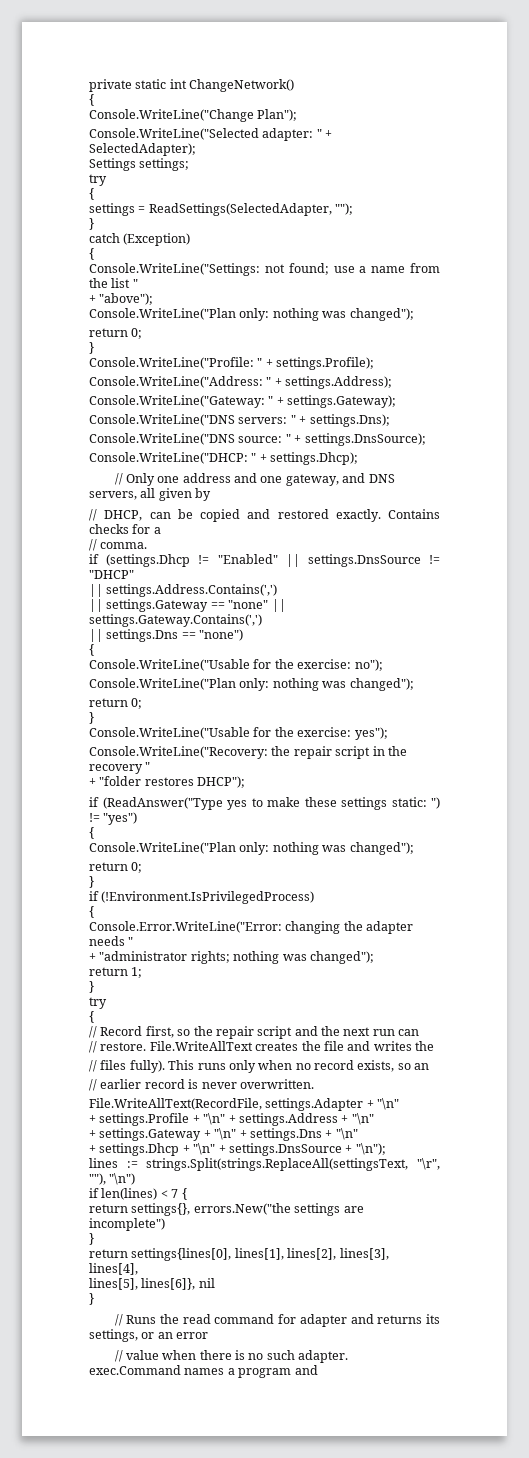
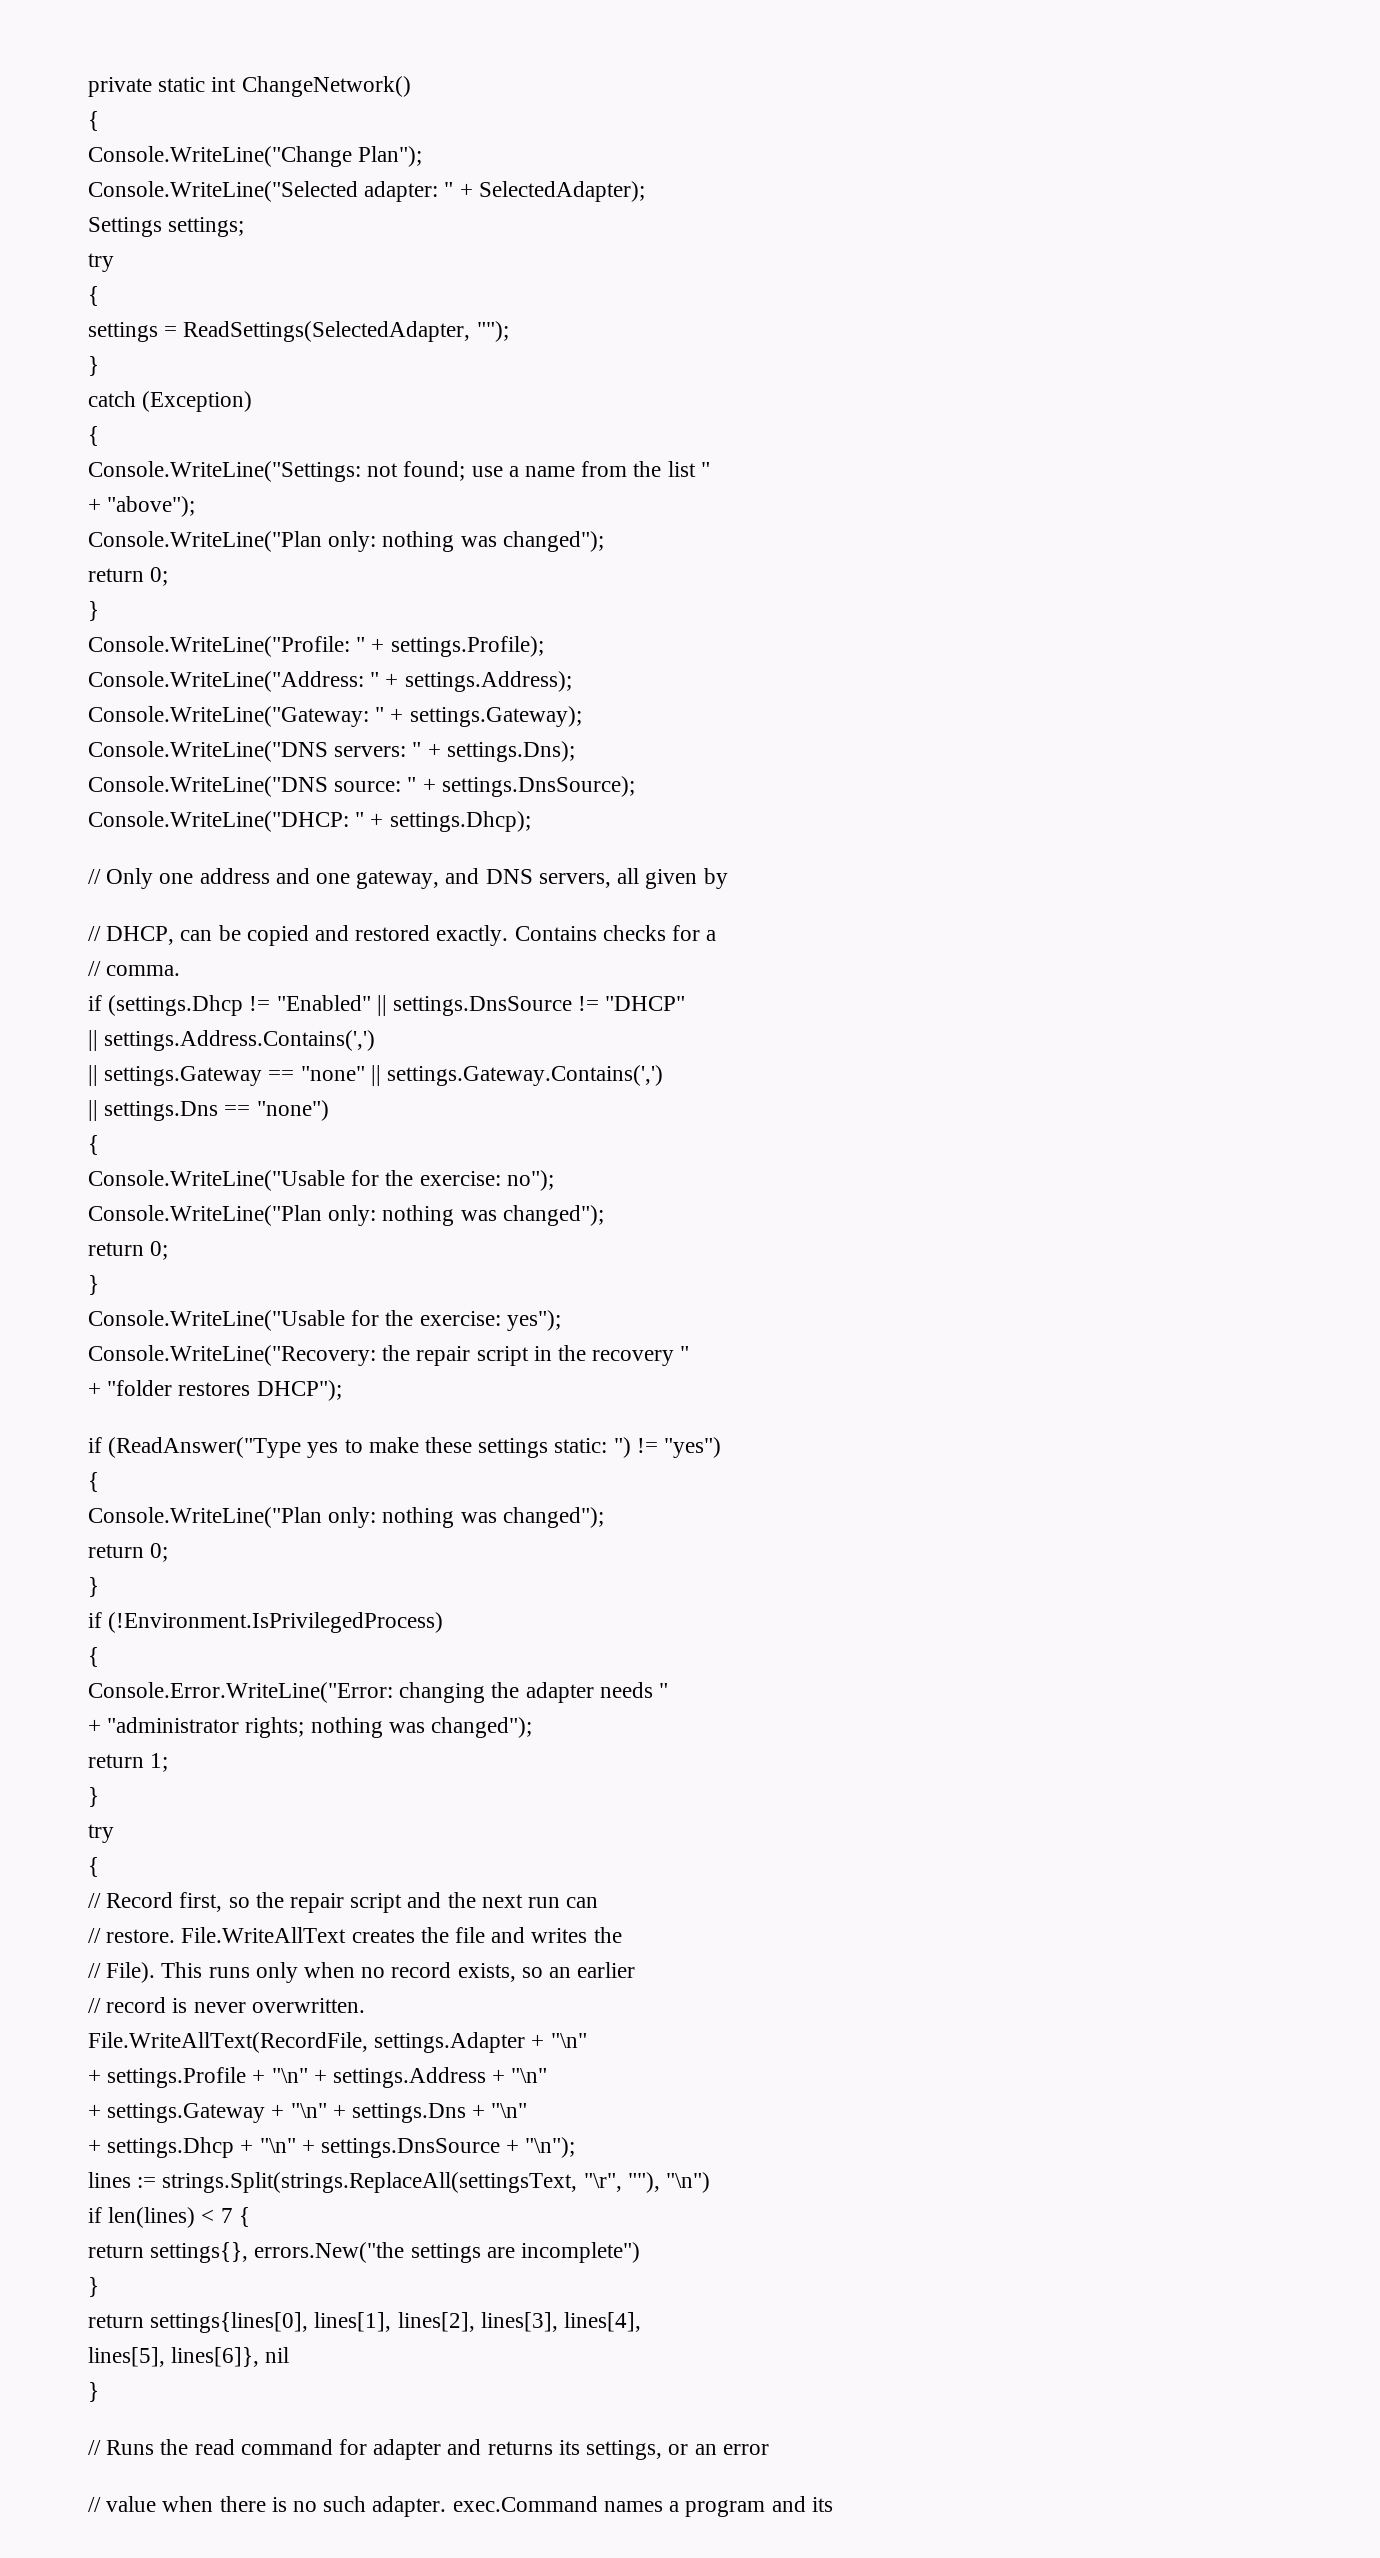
- // files fully).
+ // File).
- This runs only when no record exists, so an
- // earlier record is never overwritten.
+ This runs only when no record exists, so an earlier
+ // record is never overwritten.
- // value when there is no such adapter. exec.Command names a program and
+ // value when there is no such adapter. exec.Command names a program and its

